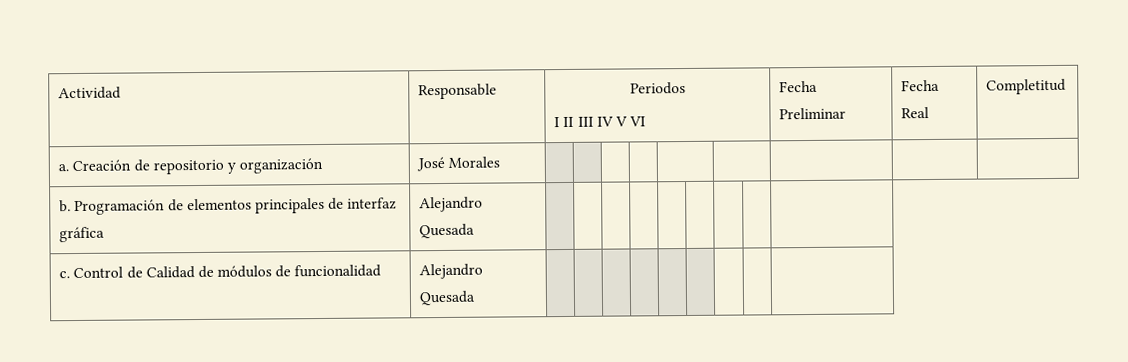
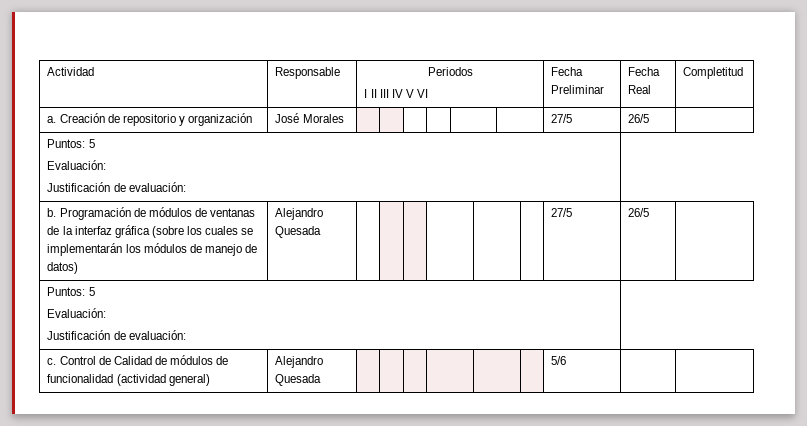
- a. Creación de repositorio y organización | José Morales | | | | | | | | |
- b. Programación de elementos principales de interfaz gráfica | Alejandro Quesada | | | | | | | | |
+ a. Creación de repositorio y organización | José Morales | | | | | | | 27/5 | 26/5 |
+ Puntos: 5
+ Evaluación:
+ Justificación de evaluación:
+ b. Programación de módulos de ventanas de la interfaz gráfica (sobre los cuales se implementarán los módulos de manejo de datos) | Alejandro Quesada | | | | | | | 27/5 | 26/5 |
+ Puntos: 5
+ Evaluación:
+ Justificación de evaluación:
- c. Control de Calidad de módulos de funcionalidad | Alejandro Quesada | | | | | | | | |
+ c. Control de Calidad de módulos de funcionalidad (actividad general) | Alejandro Quesada | | | | | | | 5/6 | |

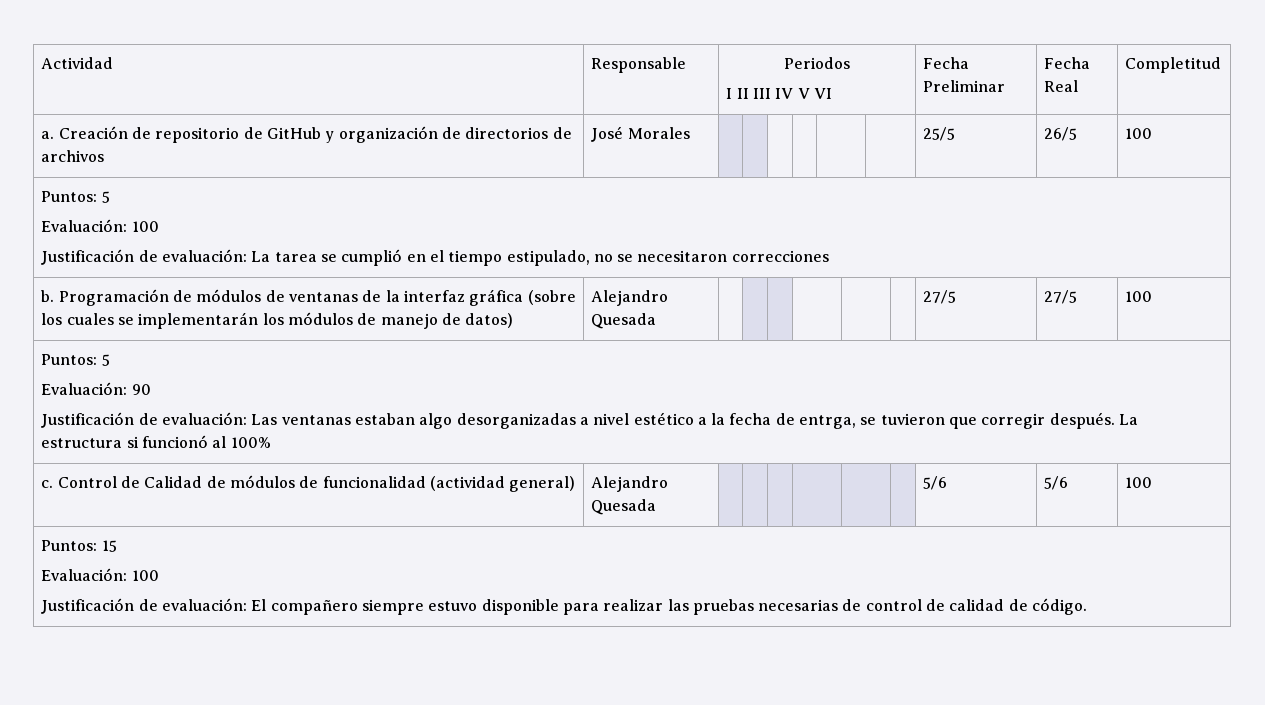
- a. Creación de repositorio y organización | José Morales | | | | | | | 27/5 | 26/5 |
+ a. Creación de repositorio de GitHub y organización de directorios de archivos | José Morales | | | | | | | 25/5 | 26/5 | 100
  Puntos: 5
- Evaluación:
- Justificación de evaluación:
+ Evaluación: 100
+ Justificación de evaluación: La tarea se cumplió en el tiempo estipulado, no se necesitaron correcciones
- b. Programación de módulos de ventanas de la interfaz gráfica (sobre los cuales se implementarán los módulos de manejo de datos) | Alejandro Quesada | | | | | | | 27/5 | 26/5 |
+ b. Programación de módulos de ventanas de la interfaz gráfica (sobre los cuales se implementarán los módulos de manejo de datos) | Alejandro Quesada | | | | | | | 27/5 | 27/5 | 100
  Puntos: 5
- Evaluación:
- Justificación de evaluación:
+ Evaluación: 90
+ Justificación de evaluación: Las ventanas estaban algo desorganizadas a nivel estético a la fecha de entrga, se tuvieron que corregir después. La estructura si funcionó al 100%
- c. Control de Calidad de módulos de funcionalidad (actividad general) | Alejandro Quesada | | | | | | | 5/6 | |
+ c. Control de Calidad de módulos de funcionalidad (actividad general) | Alejandro Quesada | | | | | | | 5/6 | 5/6 | 100
+ Puntos: 15
+ Evaluación: 100
+ Justificación de evaluación: El compañero siempre estuvo disponible para realizar las pruebas necesarias de control de calidad de código.

